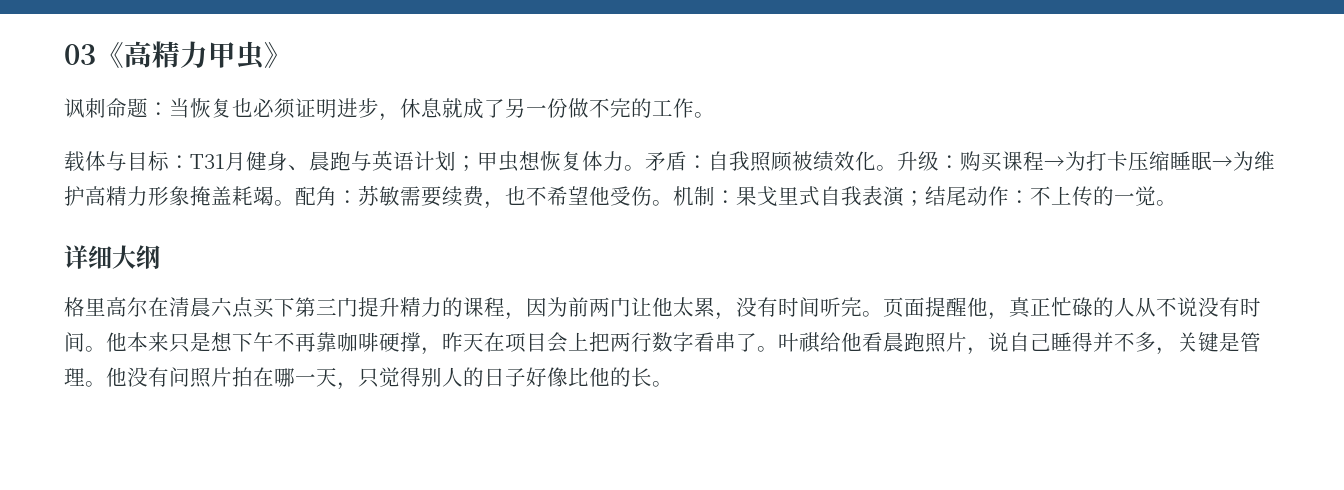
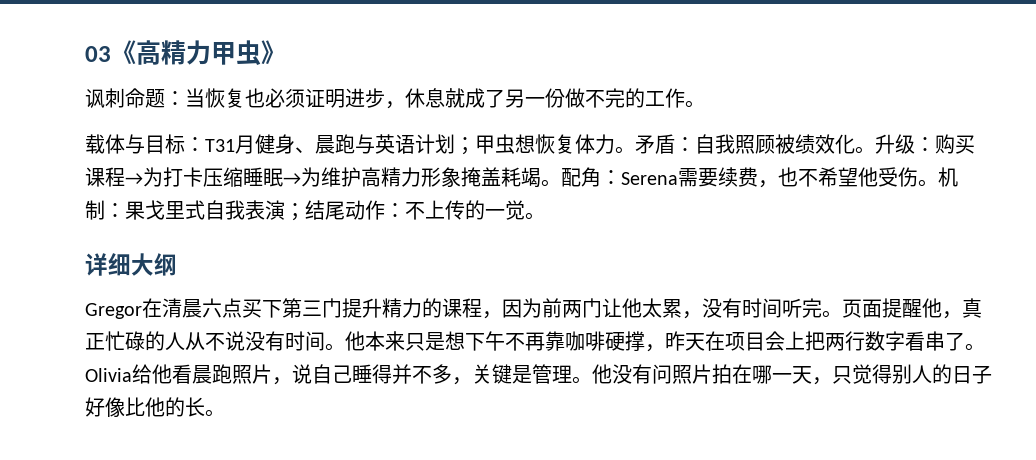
- 配角：苏敏需要续费，也不希望他受伤。
+ 配角：Serena需要续费，也不希望他受伤。
- 格里高尔在清晨六点买下第三门提升精力的课程，因为前两门让他太累，没有时间听完。
+ Gregor在清晨六点买下第三门提升精力的课程，因为前两门让他太累，没有时间听完。
- 叶祺给他看晨跑照片，说自己睡得并不多，关键是管理。
+ Olivia给他看晨跑照片，说自己睡得并不多，关键是管理。

